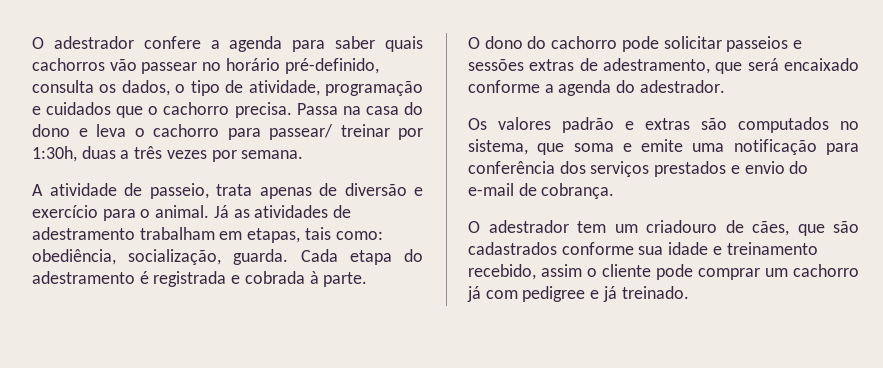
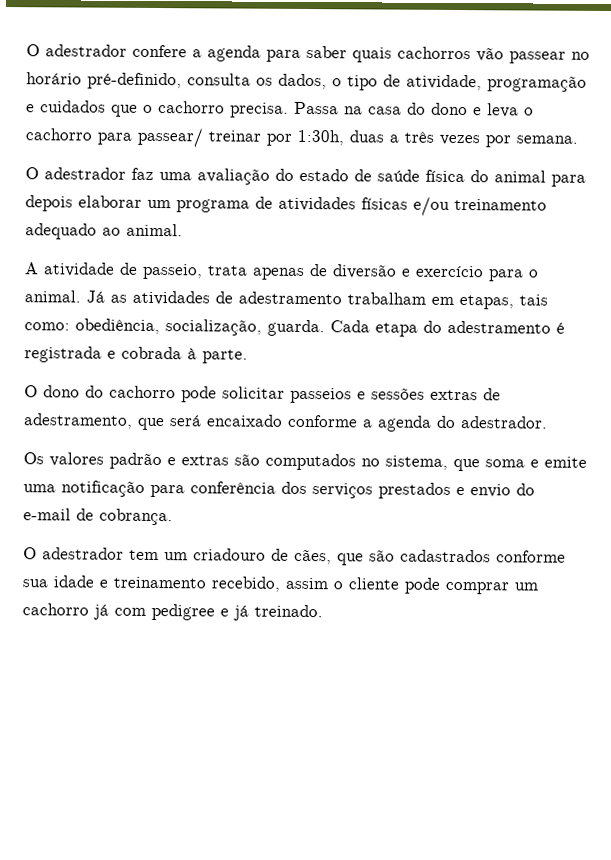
+ O adestrador faz uma avaliação do estado de saúde física do animal para depois elaborar um programa de atividades físicas e/ou treinamento adequado ao animal.

